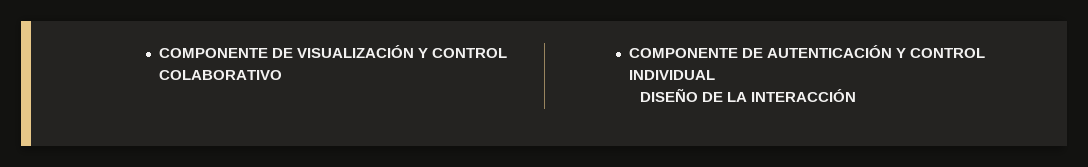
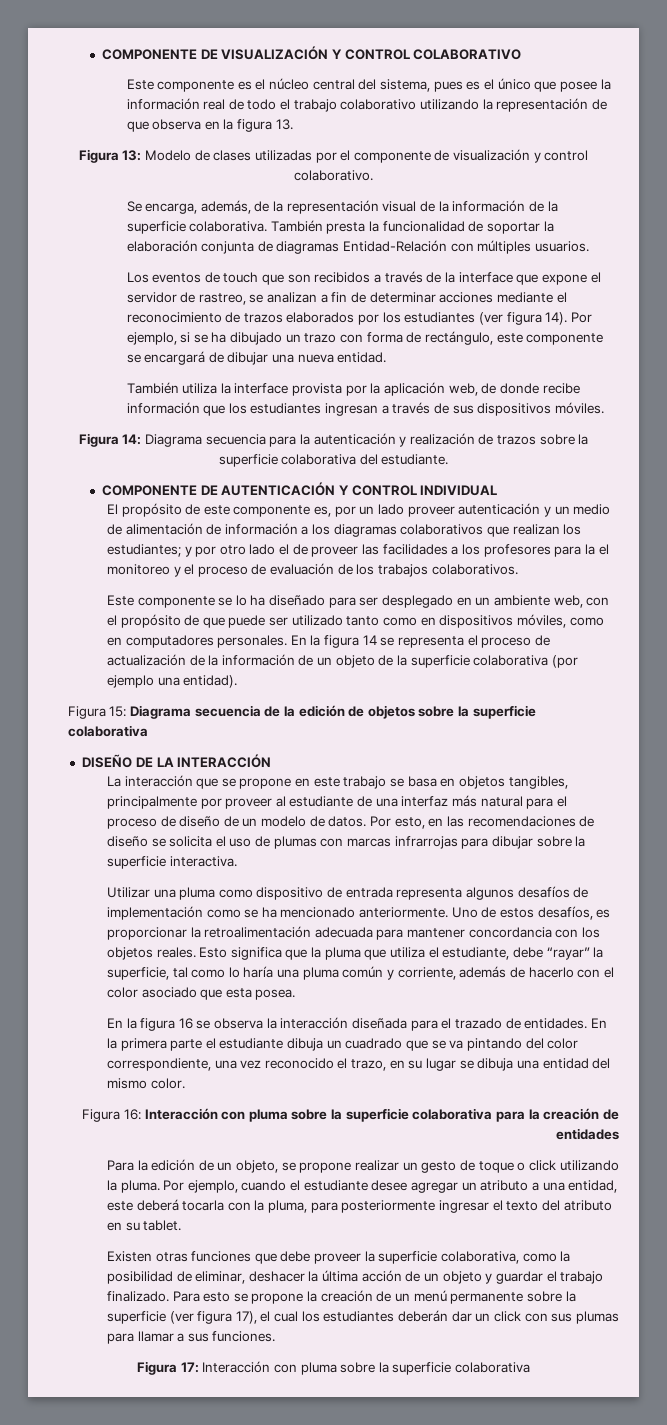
+ Este componente es el núcleo central del sistema, pues es el único que posee la información real de todo el trabajo colaborativo utilizando la representación de que observa en la figura 13.
+ Figura 13: Modelo de clases utilizadas por el componente de visualización y control colaborativo.
+ Se encarga, además, de la representación visual de la información de la superficie colaborativa. También presta la funcionalidad de soportar la elaboración conjunta de diagramas Entidad-Relación con múltiples usuarios.
+ Los eventos de touch que son recibidos a través de la interface que expone el servidor de rastreo, se analizan a fin de determinar acciones mediante el reconocimiento de trazos elaborados por los estudiantes (ver figura 14). Por ejemplo, si se ha dibujado un trazo con forma de rectángulo, este componente se encargará de dibujar una nueva entidad.
+ También utiliza la interface provista por la aplicación web, de donde recibe información que los estudiantes ingresan a través de sus dispositivos móviles.
+ Figura 14: Diagrama secuencia para la autenticación y realización de trazos sobre la superficie colaborativa del estudiante.
+ El propósito de este componente es, por un lado proveer autenticación y un medio de alimentación de información a los diagramas colaborativos que realizan los estudiantes; y por otro lado el de proveer las facilidades a los profesores para la el monitoreo y el proceso de evaluación de los trabajos colaborativos.
+ Este componente se lo ha diseñado para ser desplegado en un ambiente web, con el propósito de que puede ser utilizado tanto como en dispositivos móviles, como en computadores personales. En la figura 14 se representa el proceso de actualización de la información de un objeto de la superficie colaborativa (por ejemplo una entidad).
+ Figura 15: Diagrama secuencia de la edición de objetos sobre la superficie colaborativa
  DISEÑO DE LA INTERACCIÓN
+ La interacción que se propone en este trabajo se basa en objetos tangibles, principalmente por proveer al estudiante de una interfaz más natural para el proceso de diseño de un modelo de datos. Por esto, en las recomendaciones de diseño se solicita el uso de plumas con marcas infrarrojas para dibujar sobre la superficie interactiva.
+ Utilizar una pluma como dispositivo de entrada representa algunos desafíos de implementación como se ha mencionado anteriormente. Uno de estos desafíos, es proporcionar la retroalimentación adecuada para mantener concordancia con los objetos reales. Esto significa que la pluma que utiliza el estudiante, debe “rayar” la superficie, tal como lo haría una pluma común y corriente, además de hacerlo con el color asociado que esta posea.
+ En la figura 16 se observa la interacción diseñada para el trazado de entidades. En la primera parte el estudiante dibuja un cuadrado que se va pintando del color correspondiente, una vez reconocido el trazo, en su lugar se dibuja una entidad del mismo color.
+ Figura 16: Interacción con pluma sobre la superficie colaborativa para la creación de entidades
+ Para la edición de un objeto, se propone realizar un gesto de toque o click utilizando la pluma. Por ejemplo, cuando el estudiante desee agregar un atributo a una entidad, este deberá tocarla con la pluma, para posteriormente ingresar el texto del atributo en su tablet.
+ Existen otras funciones que debe proveer la superficie colaborativa, como la posibilidad de eliminar, deshacer la última acción de un objeto y guardar el trabajo finalizado. Para esto se propone la creación de un menú permanente sobre la superficie (ver figura 17), el cual los estudiantes deberán dar un click con sus plumas para llamar a sus funciones.
+ Figura 17: Interacción con pluma sobre la superficie colaborativa

